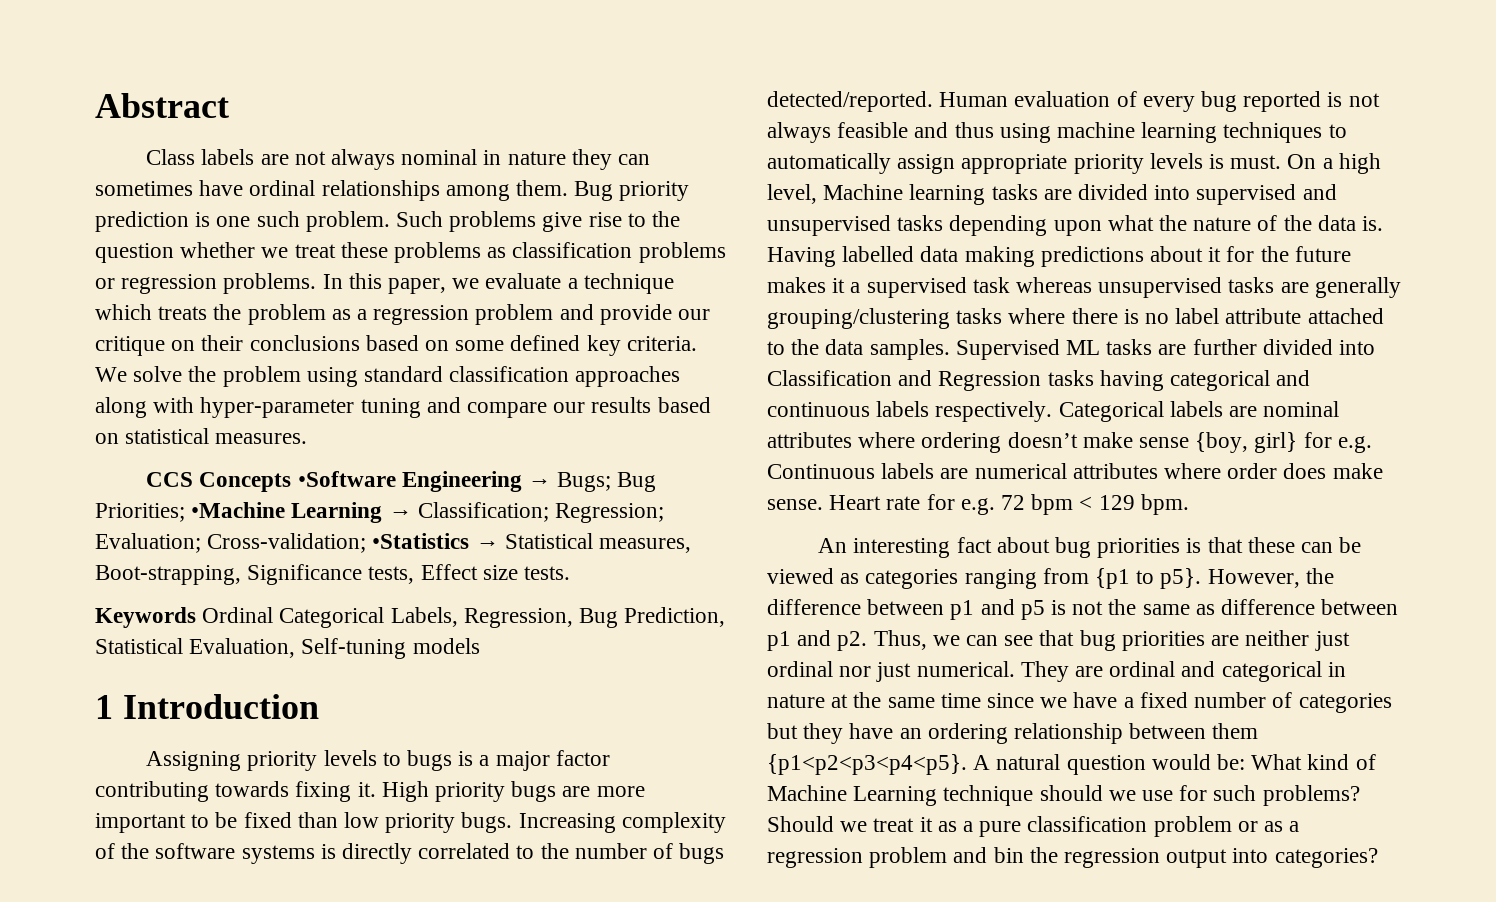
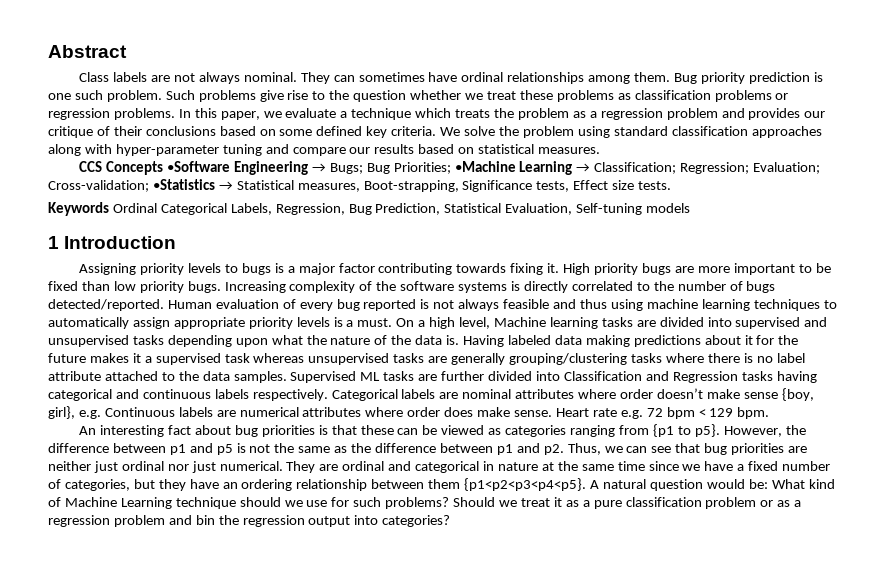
- Class labels are not always nominal in nature they can sometimes have ordinal relationships among them.
+ Class labels are not always nominal. They can sometimes have ordinal relationships among them.
- In this paper, we evaluate a technique which treats the problem as a regression problem and provide our critique on their conclusions based on some defined key criteria.
+ In this paper, we evaluate a technique which treats the problem as a regression problem and provides our critique of their conclusions based on some defined key criteria.
- Human evaluation of every bug reported is not always feasible and thus using machine learning techniques to automatically assign appropriate priority levels is must.
+ Human evaluation of every bug reported is not always feasible and thus using machine learning techniques to automatically assign appropriate priority levels is a must.
- Having labelled data making predictions about it for the future makes it a supervised task whereas unsupervised tasks are generally grouping/clustering tasks where there is no label attribute attached to the data samples.
+ Having labeled data making predictions about it for the future makes it a supervised task whereas unsupervised tasks are generally grouping/clustering tasks where there is no label attribute attached to the data samples.
- Categorical labels are nominal attributes where ordering doesn’t make sense {boy, girl} for e.g. Continuous labels are numerical attributes where order does make sense.
+ Categorical labels are nominal attributes where order doesn’t make sense {boy, girl}, e.g. Continuous labels are numerical attributes where order does make sense.
- Heart rate for e.g. 72 bpm < 129 bpm.
+ Heart rate e.g. 72 bpm < 129 bpm.
- However, the difference between p1 and p5 is not the same as difference between p1 and p2.
+ However, the difference between p1 and p5 is not the same as the difference between p1 and p2.
- They are ordinal and categorical in nature at the same time since we have a fixed number of categories but they have an ordering relationship between them {p1<p2<p3<p4<p5}.
+ They are ordinal and categorical in nature at the same time since we have a fixed number of categories, but they have an ordering relationship between them {p1<p2<p3<p4<p5}.

